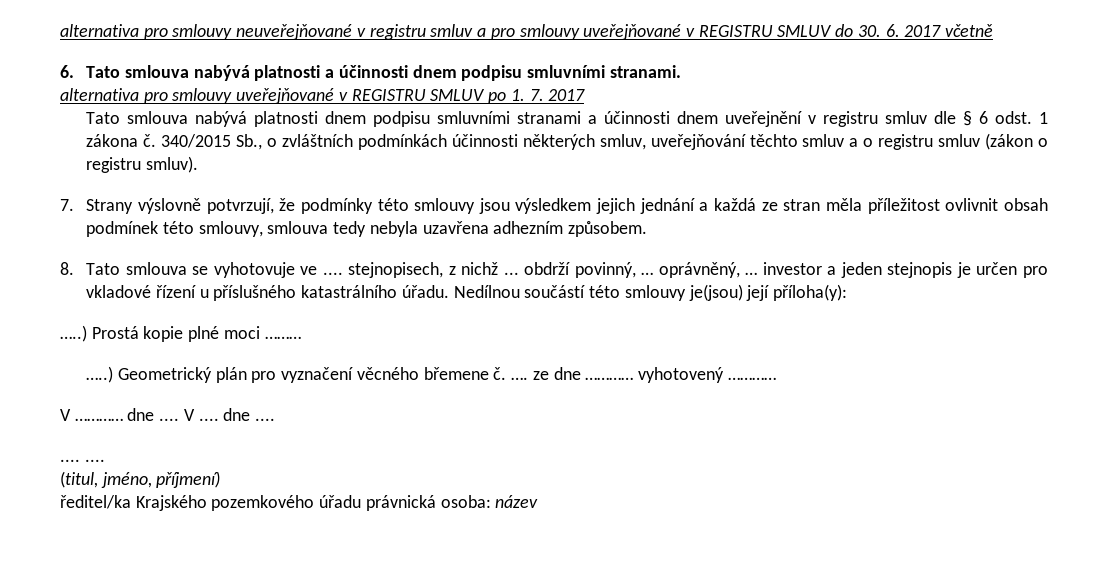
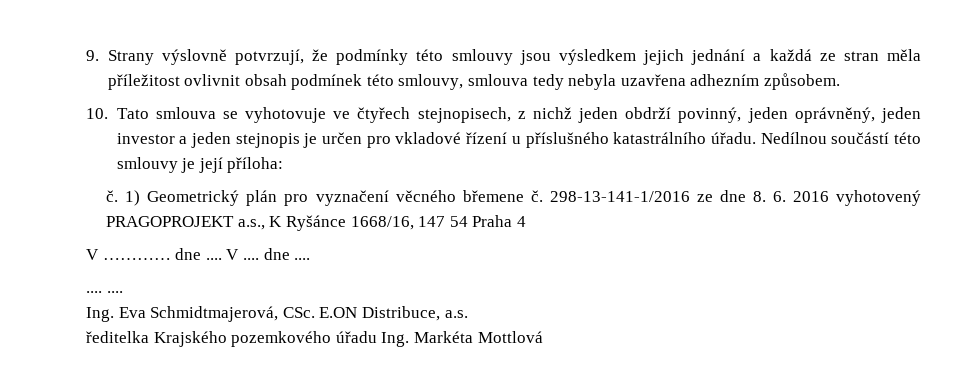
- alternativa pro smlouvy neuveřejňované v registru smluv a pro smlouvy uveřejňované v REGISTRU SMLUV do 30. 6. 2017 včetně
- 6. Tato smlouva nabývá platnosti a účinnosti dnem podpisu smluvními stranami.
- alternativa pro smlouvy uveřejňované v REGISTRU SMLUV po 1. 7. 2017
- Tato smlouva nabývá platnosti dnem podpisu smluvními stranami a účinnosti dnem uveřejnění v registru smluv dle § 6 odst. 1 zákona č. 340/2015 Sb., o zvláštních podmínkách účinnosti některých smluv, uveřejňování těchto smluv a o registru smluv (zákon o registru smluv).
- 7. Strany výslovně potvrzují, že podmínky této smlouvy jsou výsledkem jejich jednání a každá ze stran měla příležitost ovlivnit obsah podmínek této smlouvy, smlouva tedy nebyla uzavřena adhezním způsobem.
+ 9. Strany výslovně potvrzují, že podmínky této smlouvy jsou výsledkem jejich jednání a každá ze stran měla příležitost ovlivnit obsah podmínek této smlouvy, smlouva tedy nebyla uzavřena adhezním způsobem.
- 8. Tato smlouva se vyhotovuje ve .... stejnopisech, z nichž ... obdrží povinný, … oprávněný, … investor a jeden stejnopis je určen pro vkladové řízení u příslušného katastrálního úřadu.
+ 10. Tato smlouva se vyhotovuje ve čtyřech stejnopisech, z nichž jeden obdrží povinný, jeden oprávněný, jeden investor a jeden stejnopis je určen pro vkladové řízení u příslušného katastrálního úřadu.
- Nedílnou součástí této smlouvy je(jsou) její příloha(y):
- …..) Prostá kopie plné moci ………
- …..) Geometrický plán pro vyznačení věcného břemene č.
+ Nedílnou součástí této smlouvy je její příloha:
+ č. 1) Geometrický plán pro vyznačení věcného břemene č.
- …. ze dne ………… vyhotovený …………
+ 298-13-141-1/2016 ze dne 8. 6. 2016 vyhotovený PRAGOPROJEKT a.s., K Ryšánce 1668/16, 147 54 Praha 4
- (titul, jméno, příjmení)
- ředitel/ka Krajského pozemkového úřadu právnická osoba: název
+ Ing. Eva Schmidtmajerová, CSc. E.ON Distribuce, a.s.
+ ředitelka Krajského pozemkového úřadu Ing. Markéta Mottlová

